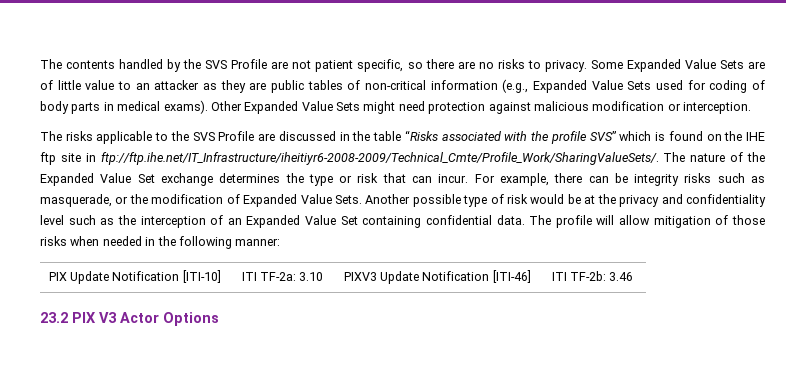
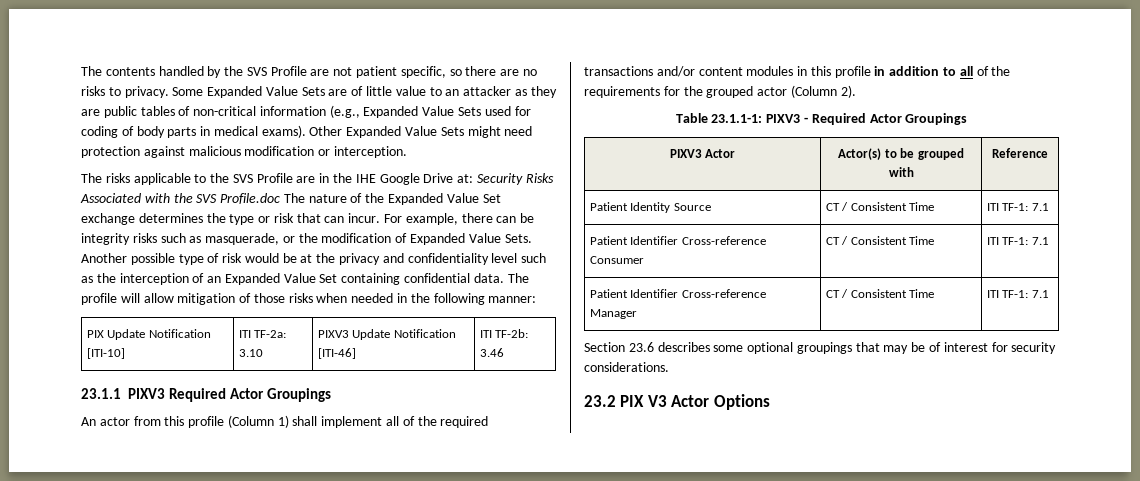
- The risks applicable to the SVS Profile are discussed in the table “Risks associated with the profile SVS” which is found on the IHE ftp site in ftp://ftp.ihe.net/IT_Infrastructure/iheitiyr6-2008-2009/Technical_Cmte/Profile_Work/SharingValueSets/. The nature of the Expanded Value Set exchange determines the type or risk that can incur.
+ The risks applicable to the SVS Profile are in the IHE Google Drive at: Security Risks Associated with the SVS Profile.doc The nature of the Expanded Value Set exchange determines the type or risk that can incur.
+ 23.1.1 PIXV3 Required Actor Groupings
+ An actor from this profile (Column 1) shall implement all of the required transactions and/or content modules in this profile in addition to all of the requirements for the grouped actor (Column 2).
+ Table 23.1.1-1: PIXV3 - Required Actor Groupings
+ PIXV3 Actor | Actor(s) to be grouped with | Reference
+ Patient Identity Source | CT / Consistent Time | ITI TF-1: 7.1
+ Patient Identifier Cross-reference Consumer | CT / Consistent Time | ITI TF-1: 7.1
+ Patient Identifier Cross-reference Manager | CT / Consistent Time | ITI TF-1: 7.1
+ Section 23.6 describes some optional groupings that may be of interest for security considerations.

